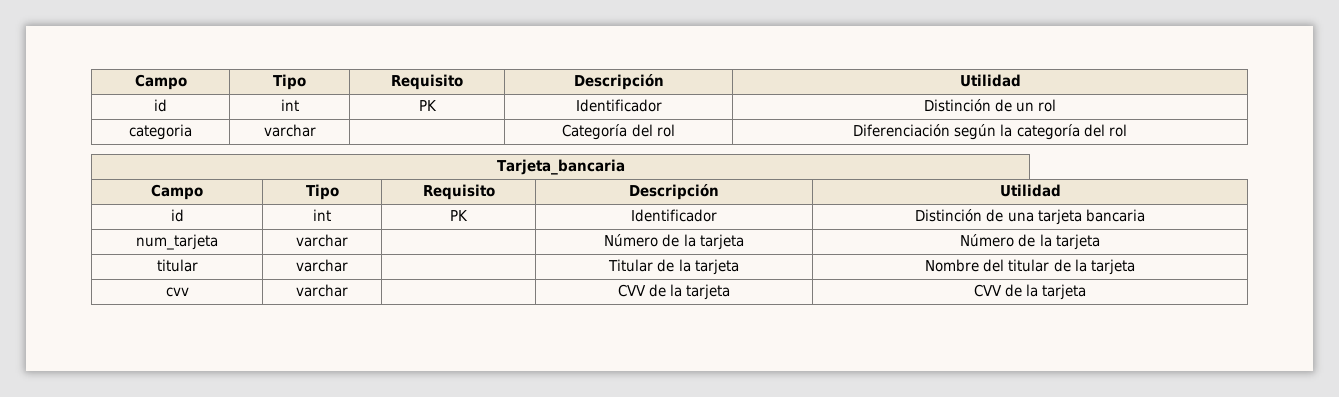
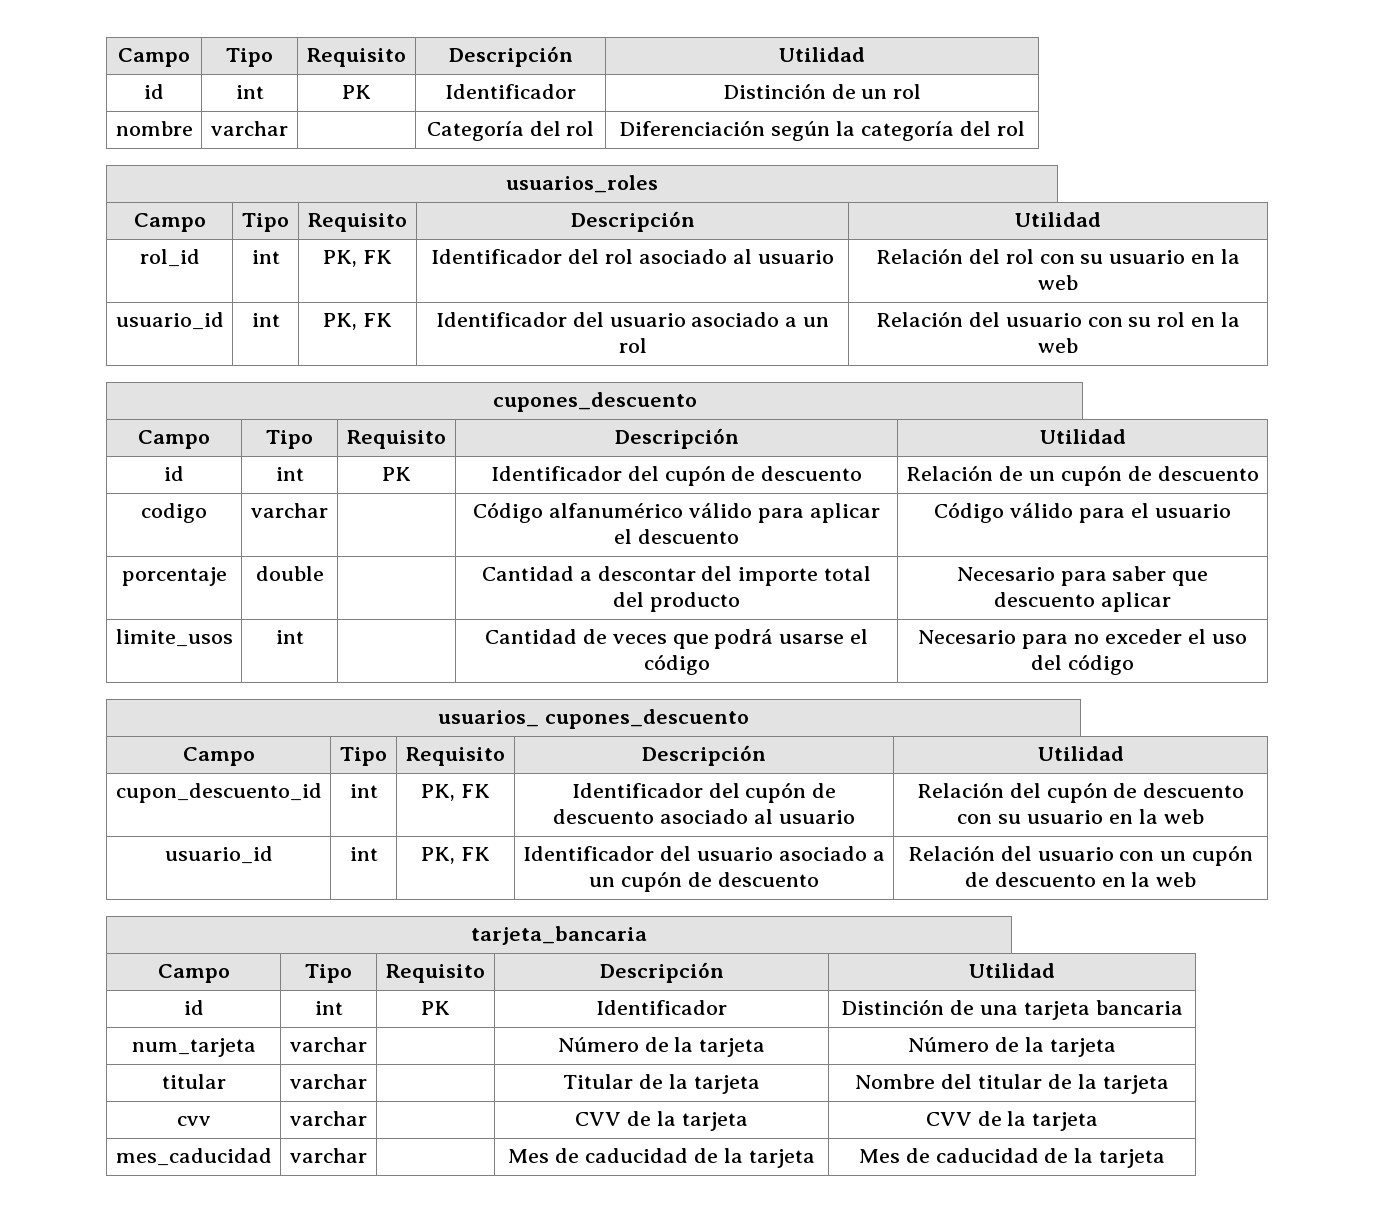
- categoria | varchar | | Categoría del rol | Diferenciación según la categoría del rol
+ nombre | varchar | | Categoría del rol | Diferenciación según la categoría del rol
- Tarjeta_bancaria
+ usuarios_roles
+ Campo | Tipo | Requisito | Descripción | Utilidad
+ rol_id | int | PK, FK | Identificador del rol asociado al usuario | Relación del rol con su usuario en la web
+ usuario_id | int | PK, FK | Identificador del usuario asociado a un rol | Relación del usuario con su rol en la web
+ cupones_descuento
+ Campo | Tipo | Requisito | Descripción | Utilidad
+ id | int | PK | Identificador del cupón de descuento | Relación de un cupón de descuento
+ codigo | varchar | | Código alfanumérico válido para aplicar el descuento | Código válido para el usuario
+ porcentaje | double | | Cantidad a descontar del importe total del producto | Necesario para saber que descuento aplicar
+ limite_usos | int | | Cantidad de veces que podrá usarse el código | Necesario para no exceder el uso del código
+ usuarios_ cupones_descuento
+ Campo | Tipo | Requisito | Descripción | Utilidad
+ cupon_descuento_id | int | PK, FK | Identificador del cupón de descuento asociado al usuario | Relación del cupón de descuento con su usuario en la web
+ usuario_id | int | PK, FK | Identificador del usuario asociado a un cupón de descuento | Relación del usuario con un cupón de descuento en la web
+ tarjeta_bancaria
+ mes_caducidad | varchar | | Mes de caducidad de la tarjeta | Mes de caducidad de la tarjeta

